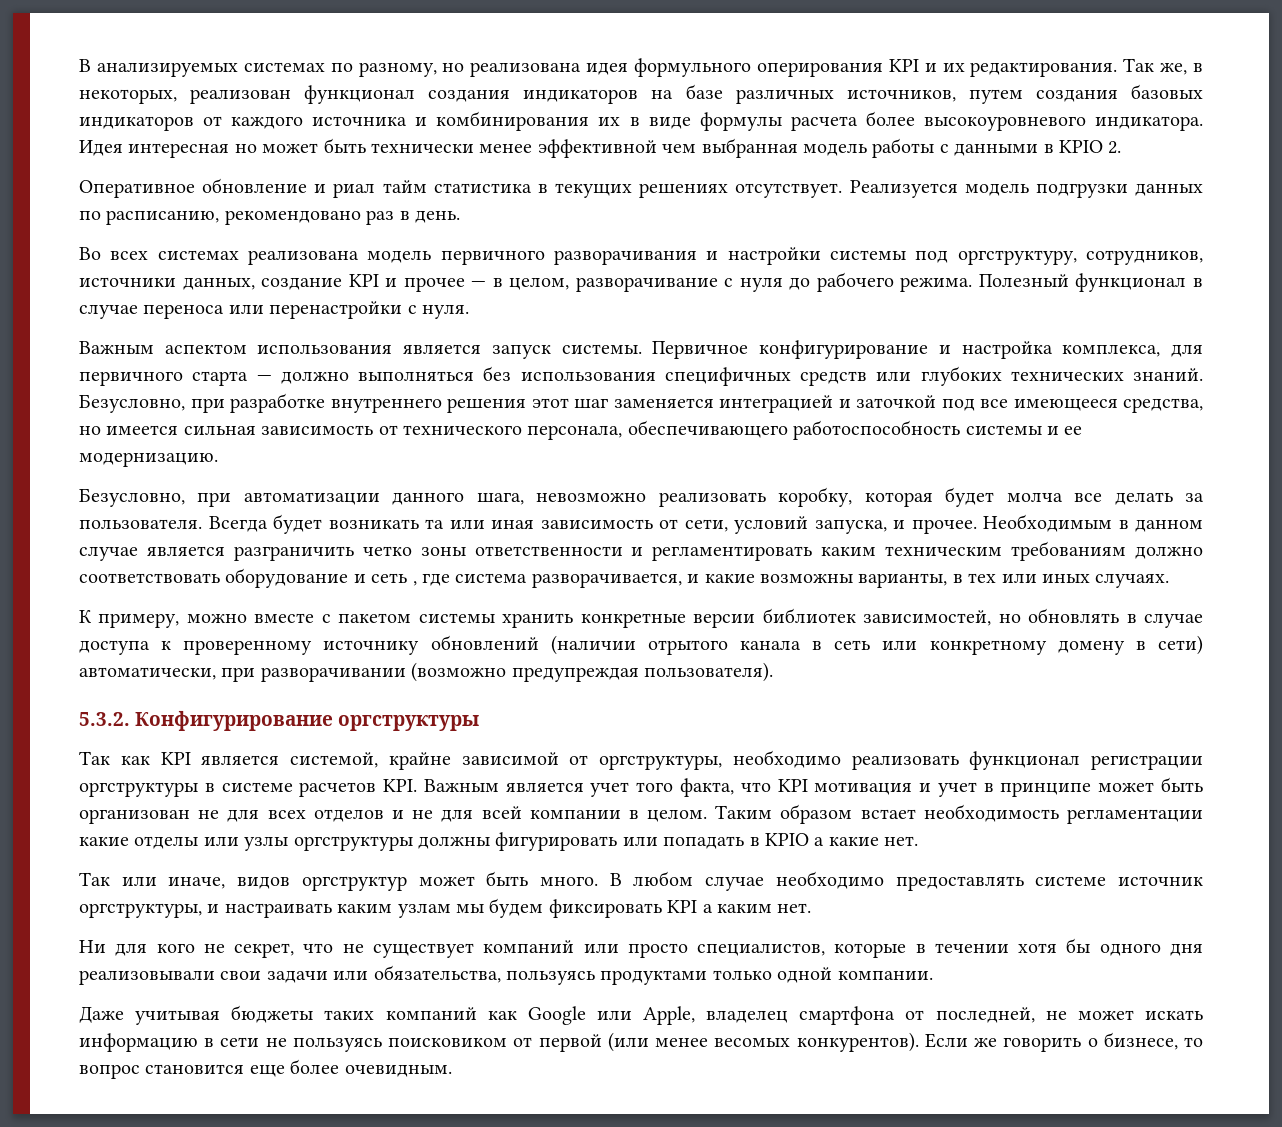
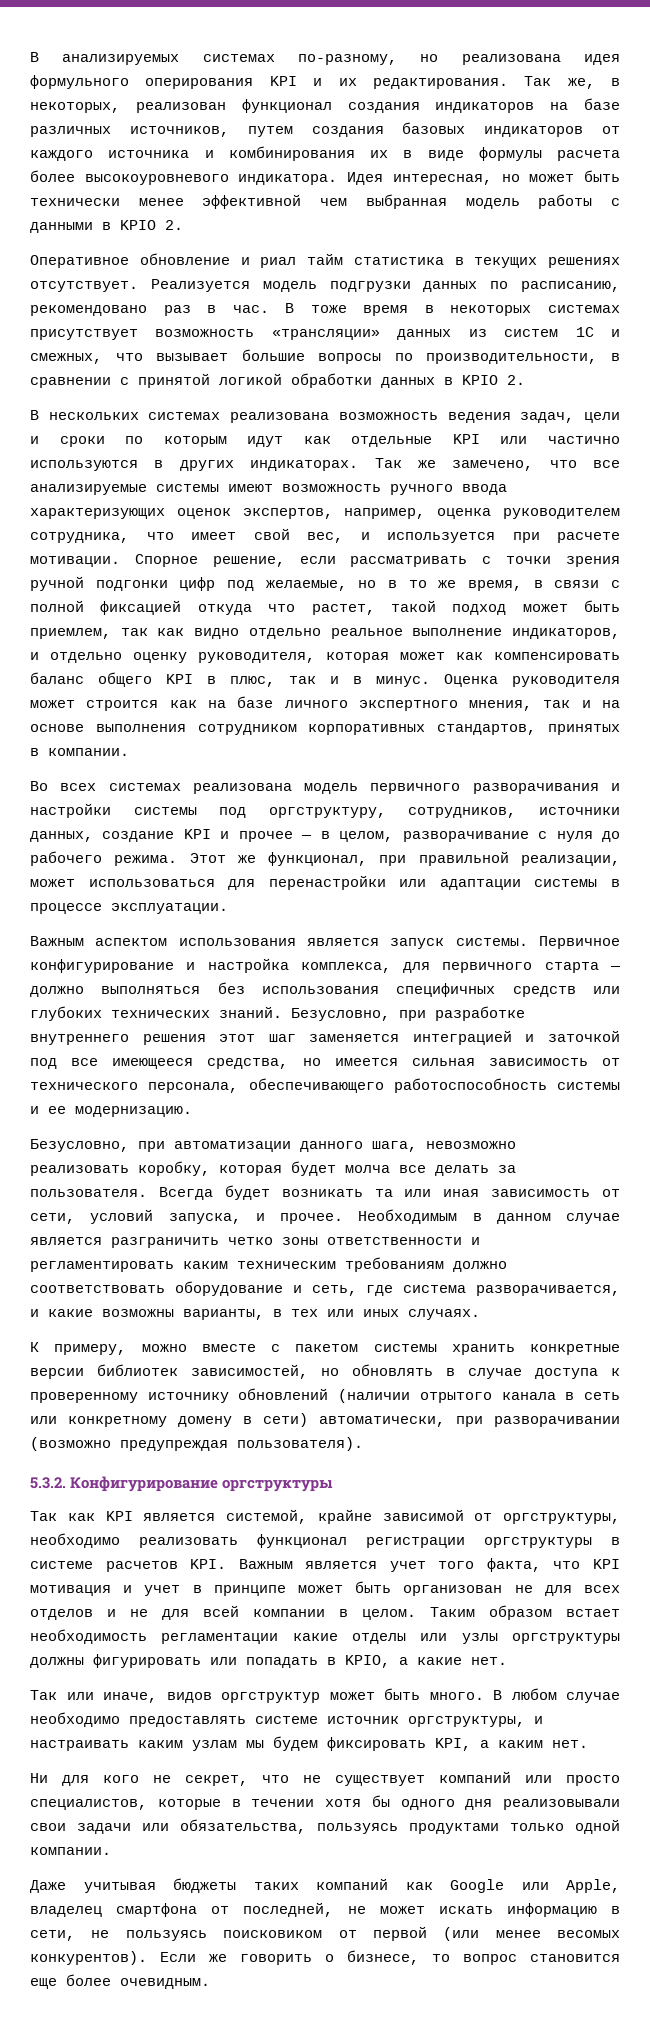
- В анализируемых системах по разному, но реализована идея формульного оперирования KPI и их редактирования.
+ В анализируемых системах по-разному, но реализована идея формульного оперирования KPI и их редактирования.
- Идея интересная но может быть технически менее эффективной чем выбранная модель работы с данными в KPIO 2.
+ Идея интересная, но может быть технически менее эффективной чем выбранная модель работы с данными в KPIO 2.
- Реализуется модель подгрузки данных по расписанию, рекомендовано раз в день.
+ Реализуется модель подгрузки данных по расписанию, рекомендовано раз в час. В тоже время в некоторых системах присутствует возможность «трансляции» данных из систем 1С и смежных, что вызывает большие вопросы по производительности, в сравнении с принятой логикой обработки данных в KPIO 2.
+ В нескольких системах реализована возможность ведения задач, цели и сроки по которым идут как отдельные KPI или частично используются в других индикаторах. Так же замечено, что все анализируемые системы имеют возможность ручного ввода характеризующих оценок экспертов, например, оценка руководителем сотрудника, что имеет свой вес, и используется при расчете мотивации. Спорное решение, если рассматривать с точки зрения ручной подгонки цифр под желаемые, но в то же время, в связи с полной фиксацией откуда что растет, такой подход может быть приемлем, так как видно отдельно реальное выполнение индикаторов, и отдельно оценку руководителя, которая может как компенсировать баланс общего KPI в плюс, так и в минус. Оценка руководителя может строится как на базе личного экспертного мнения, так и на основе выполнения сотрудником корпоративных стандартов, принятых в компании.
- Полезный функционал в случае переноса или перенастройки с нуля.
+ Этот же функционал, при правильной реализации, может использоваться для перенастройки или адаптации системы в процессе эксплуатации.
- Необходимым в данном случае является разграничить четко зоны ответственности и регламентировать каким техническим требованиям должно соответствовать оборудование и сеть , где система разворачивается, и какие возможны варианты, в тех или иных случаях.
+ Необходимым в данном случае является разграничить четко зоны ответственности и регламентировать каким техническим требованиям должно соответствовать оборудование и сеть, где система разворачивается, и какие возможны варианты, в тех или иных случаях.
- Таким образом встает необходимость регламентации какие отделы или узлы оргструктуры должны фигурировать или попадать в KPIO а какие нет.
+ Таким образом встает необходимость регламентации какие отделы или узлы оргструктуры должны фигурировать или попадать в KPIO, а какие нет.
- В любом случае необходимо предоставлять системе источник оргструктуры, и настраивать каким узлам мы будем фиксировать KPI а каким нет.
+ В любом случае необходимо предоставлять системе источник оргструктуры, и настраивать каким узлам мы будем фиксировать KPI, а каким нет.
- Даже учитывая бюджеты таких компаний как Google или Apple, владелец смартфона от последней, не может искать информацию в сети не пользуясь поисковиком от первой (или менее весомых конкурентов).
+ Даже учитывая бюджеты таких компаний как Google или Apple, владелец смартфона от последней, не может искать информацию в сети, не пользуясь поисковиком от первой (или менее весомых конкурентов).

